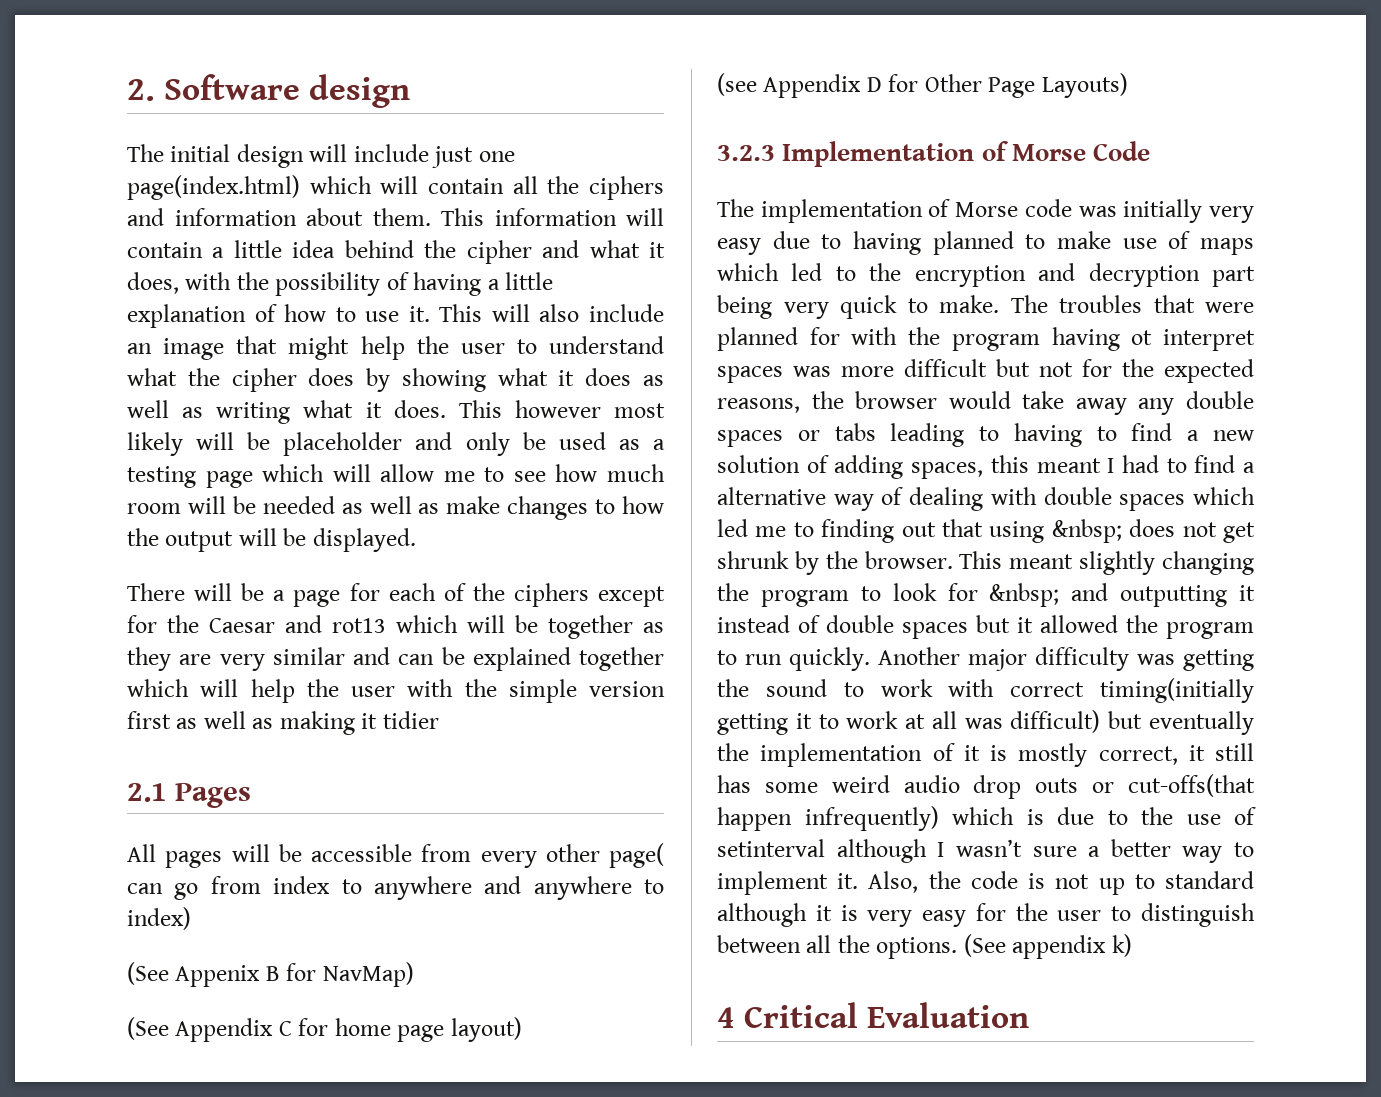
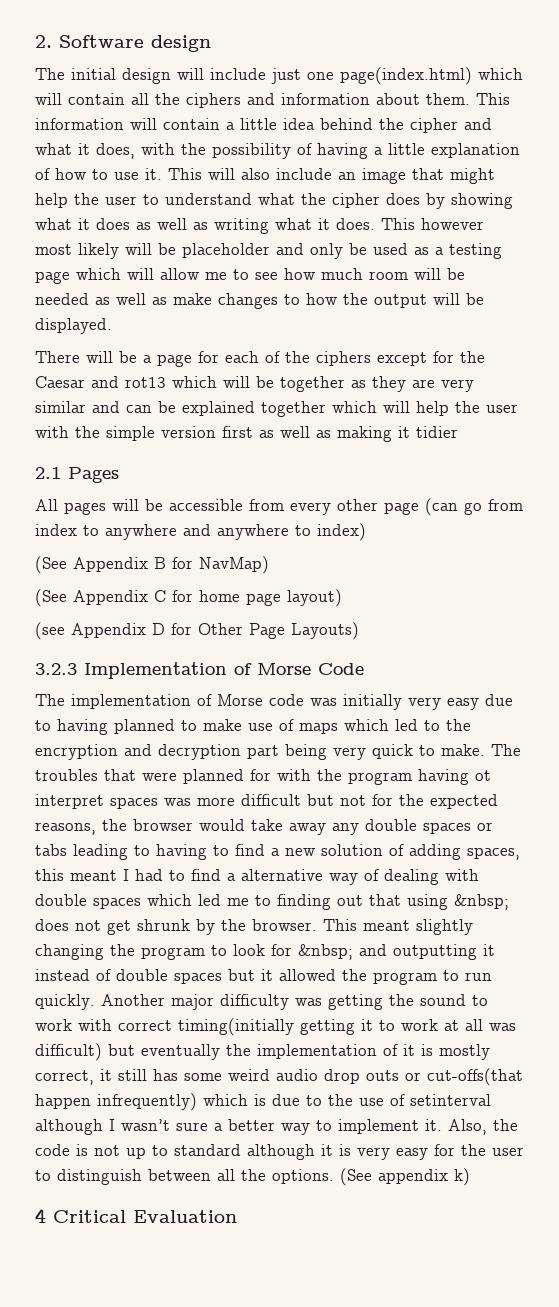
- All pages will be accessible from every other page( can go from index to anywhere and anywhere to index)
+ All pages will be accessible from every other page (can go from index to anywhere and anywhere to index)
- (See Appenix B for NavMap)
+ (See Appendix B for NavMap)

